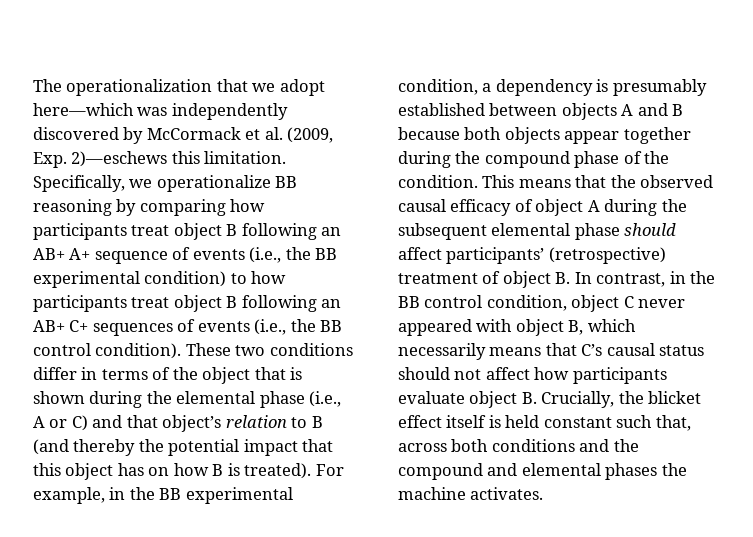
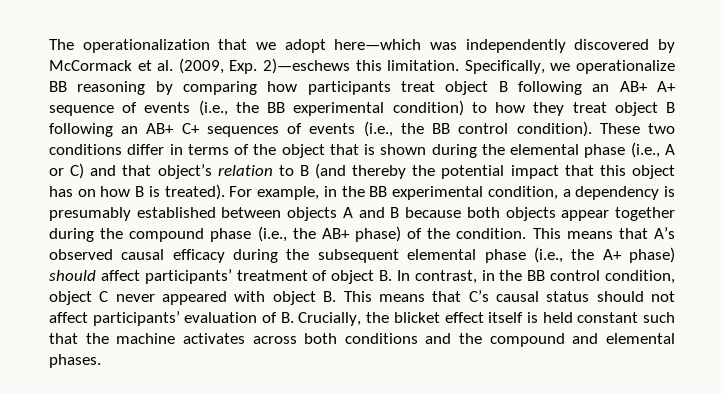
- Specifically, we operationalize BB reasoning by comparing how participants treat object B following an AB+ A+ sequence of events (i.e., the BB experimental condition) to how participants treat object B following an AB+ C+ sequences of events (i.e., the BB control condition).
+ Specifically, we operationalize BB reasoning by comparing how participants treat object B following an AB+ A+ sequence of events (i.e., the BB experimental condition) to how they treat object B following an AB+ C+ sequences of events (i.e., the BB control condition).
- For example, in the BB experimental condition, a dependency is presumably established between objects A and B because both objects appear together during the compound phase of the condition.
+ For example, in the BB experimental condition, a dependency is presumably established between objects A and B because both objects appear together during the compound phase (i.e., the AB+ phase) of the condition.
- This means that the observed causal efficacy of object A during the subsequent elemental phase should affect participants’ (retrospective) treatment of object B. In contrast, in the BB control condition, object C never appeared with object B, which necessarily means that C’s causal status should not affect how participants evaluate object B. Crucially, the blicket effect itself is held constant such that, across both conditions and the compound and elemental phases the machine activates.
+ This means that A’s observed causal efficacy during the subsequent elemental phase (i.e., the A+ phase) should affect participants’ treatment of object B. In contrast, in the BB control condition, object C never appeared with object B. This means that C’s causal status should not affect participants’ evaluation of B. Crucially, the blicket effect itself is held constant such that the machine activates across both conditions and the compound and elemental phases.

